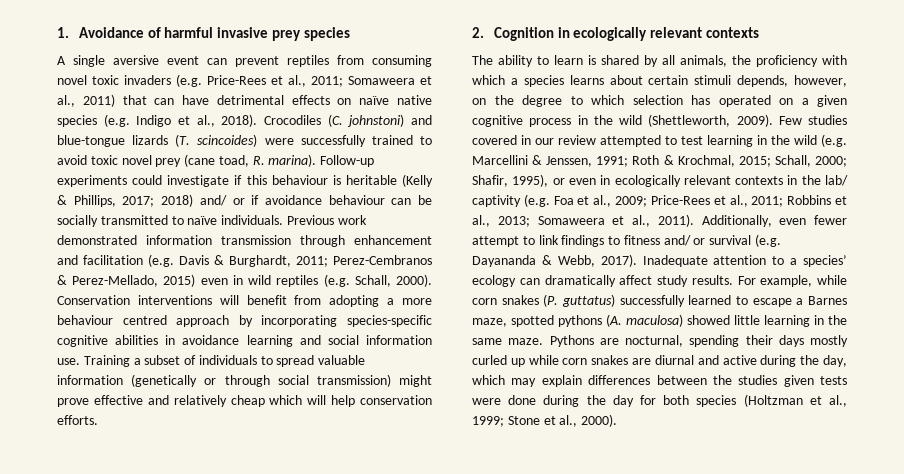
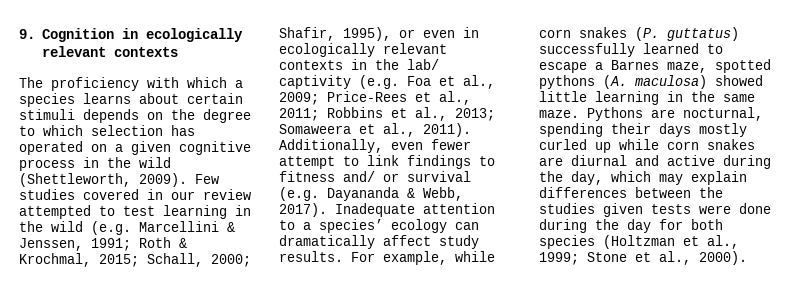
- 1. Avoidance of harmful invasive prey species
- A single aversive event can prevent reptiles from consuming novel toxic invaders (e.g. Price-Rees et al., 2011; Somaweera et al., 2011) that can have detrimental effects on naïve native species (e.g. Indigo et al., 2018). Crocodiles (C. johnstoni) and blue-tongue lizards (T. scincoides) were successfully trained to avoid toxic novel prey (cane toad, R. marina). Follow-up experiments could investigate if this behaviour is heritable (Kelly & Phillips, 2017; 2018) and/ or if avoidance behaviour can be socially transmitted to naïve individuals. Previous work demonstrated information transmission through enhancement and facilitation (e.g. Davis & Burghardt, 2011; Perez-Cembranos & Perez-Mellado, 2015) even in wild reptiles (e.g. Schall, 2000). Conservation interventions will benefit from adopting a more behaviour centred approach by incorporating species-specific cognitive abilities in avoidance learning and social information use. Training a subset of individuals to spread valuable information (genetically or through social transmission) might prove effective and relatively cheap which will help conservation efforts.
- 2. Cognition in ecologically relevant contexts
+ 9. Cognition in ecologically relevant contexts
- The ability to learn is shared by all animals, the proficiency with which a species learns about certain stimuli depends, however, on the degree to which selection has operated on a given cognitive process in the wild (Shettleworth, 2009).
+ The proficiency with which a species learns about certain stimuli depends on the degree to which selection has operated on a given cognitive process in the wild (Shettleworth, 2009).

